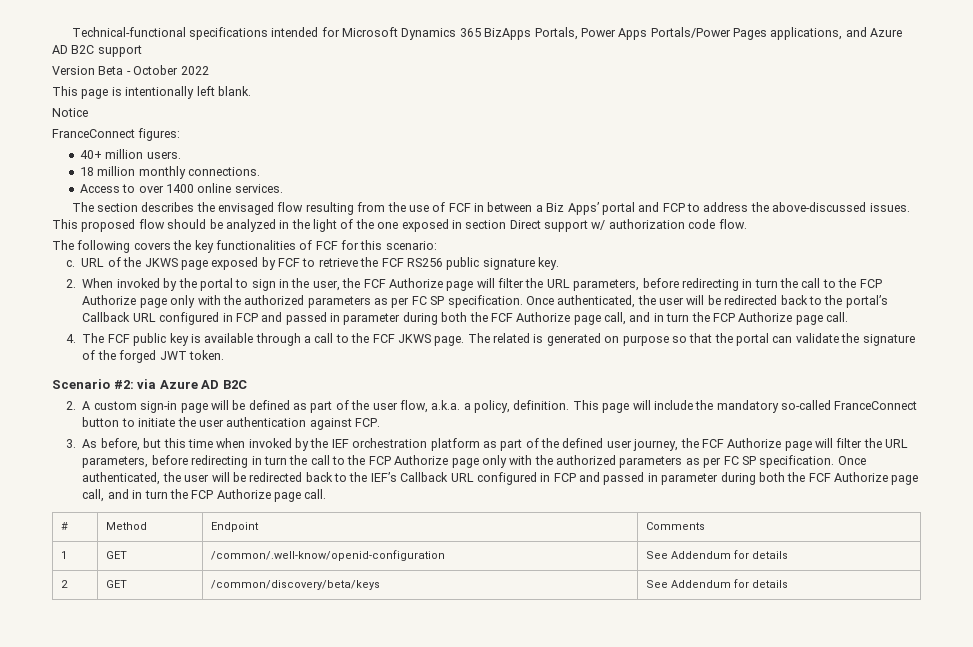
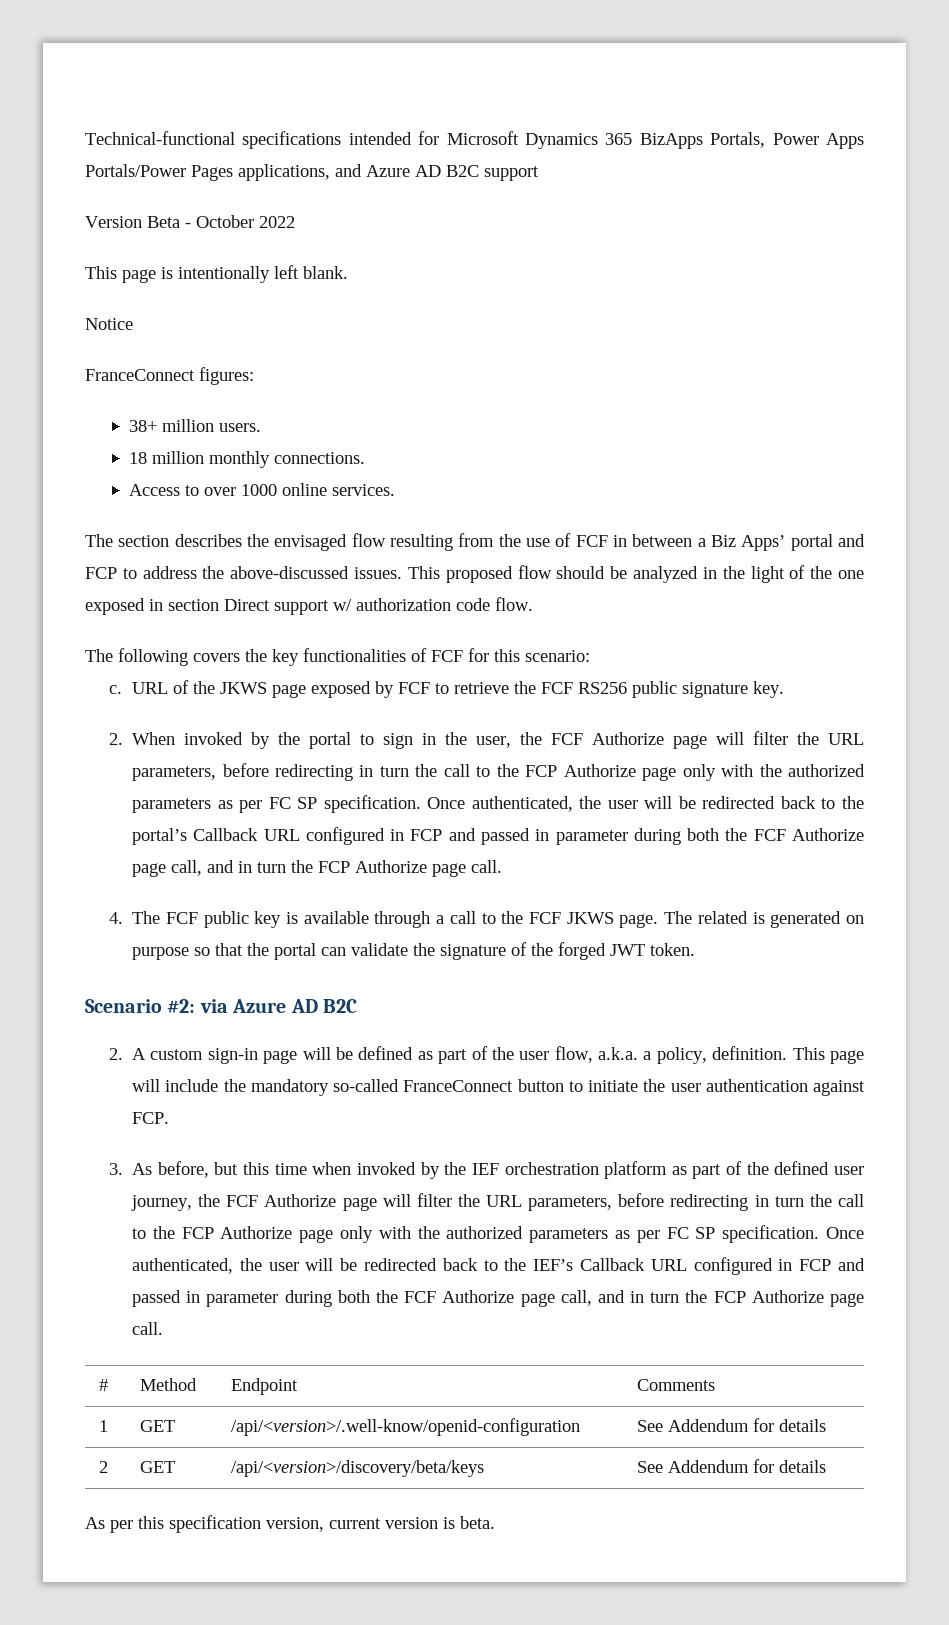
- 40+ million users.
+ 38+ million users.
- Access to over 1400 online services.
+ Access to over 1000 online services.
- 1 | GET | /common/.well-know/openid-configuration | See Addendum for details
+ 1 | GET | /api/<version>/.well-know/openid-configuration | See Addendum for details
- 2 | GET | /common/discovery/beta/keys | See Addendum for details
+ 2 | GET | /api/<version>/discovery/beta/keys | See Addendum for details
+ As per this specification version, current version is beta.

